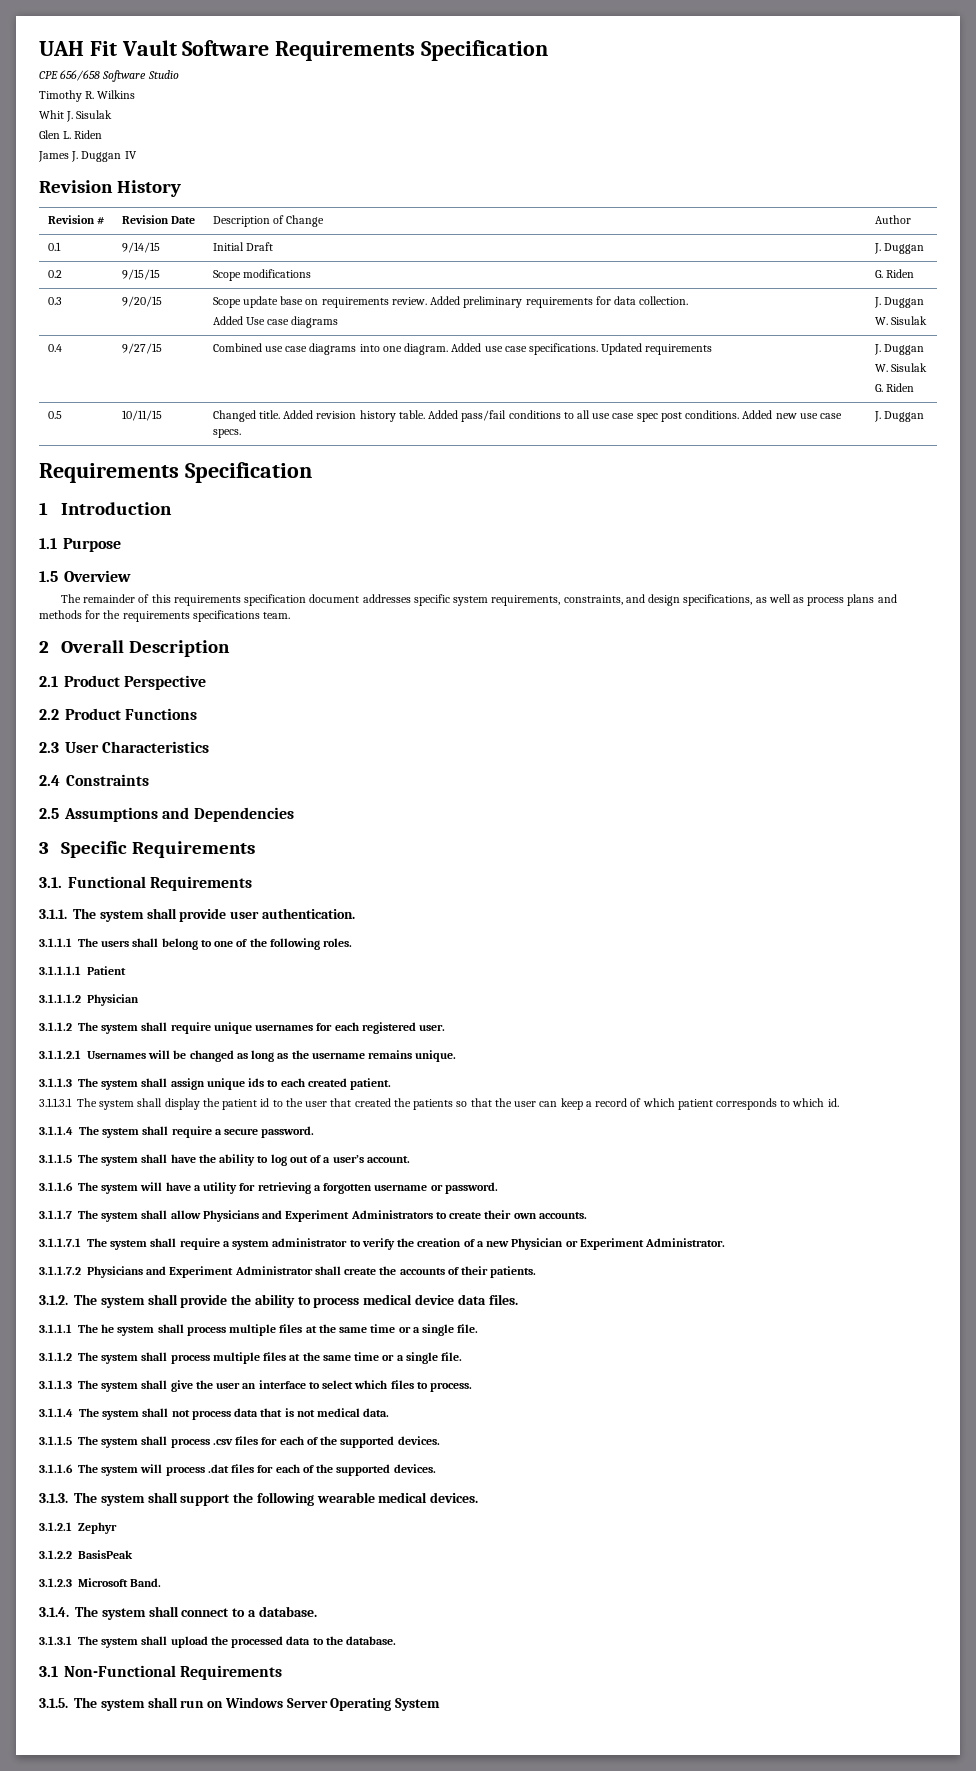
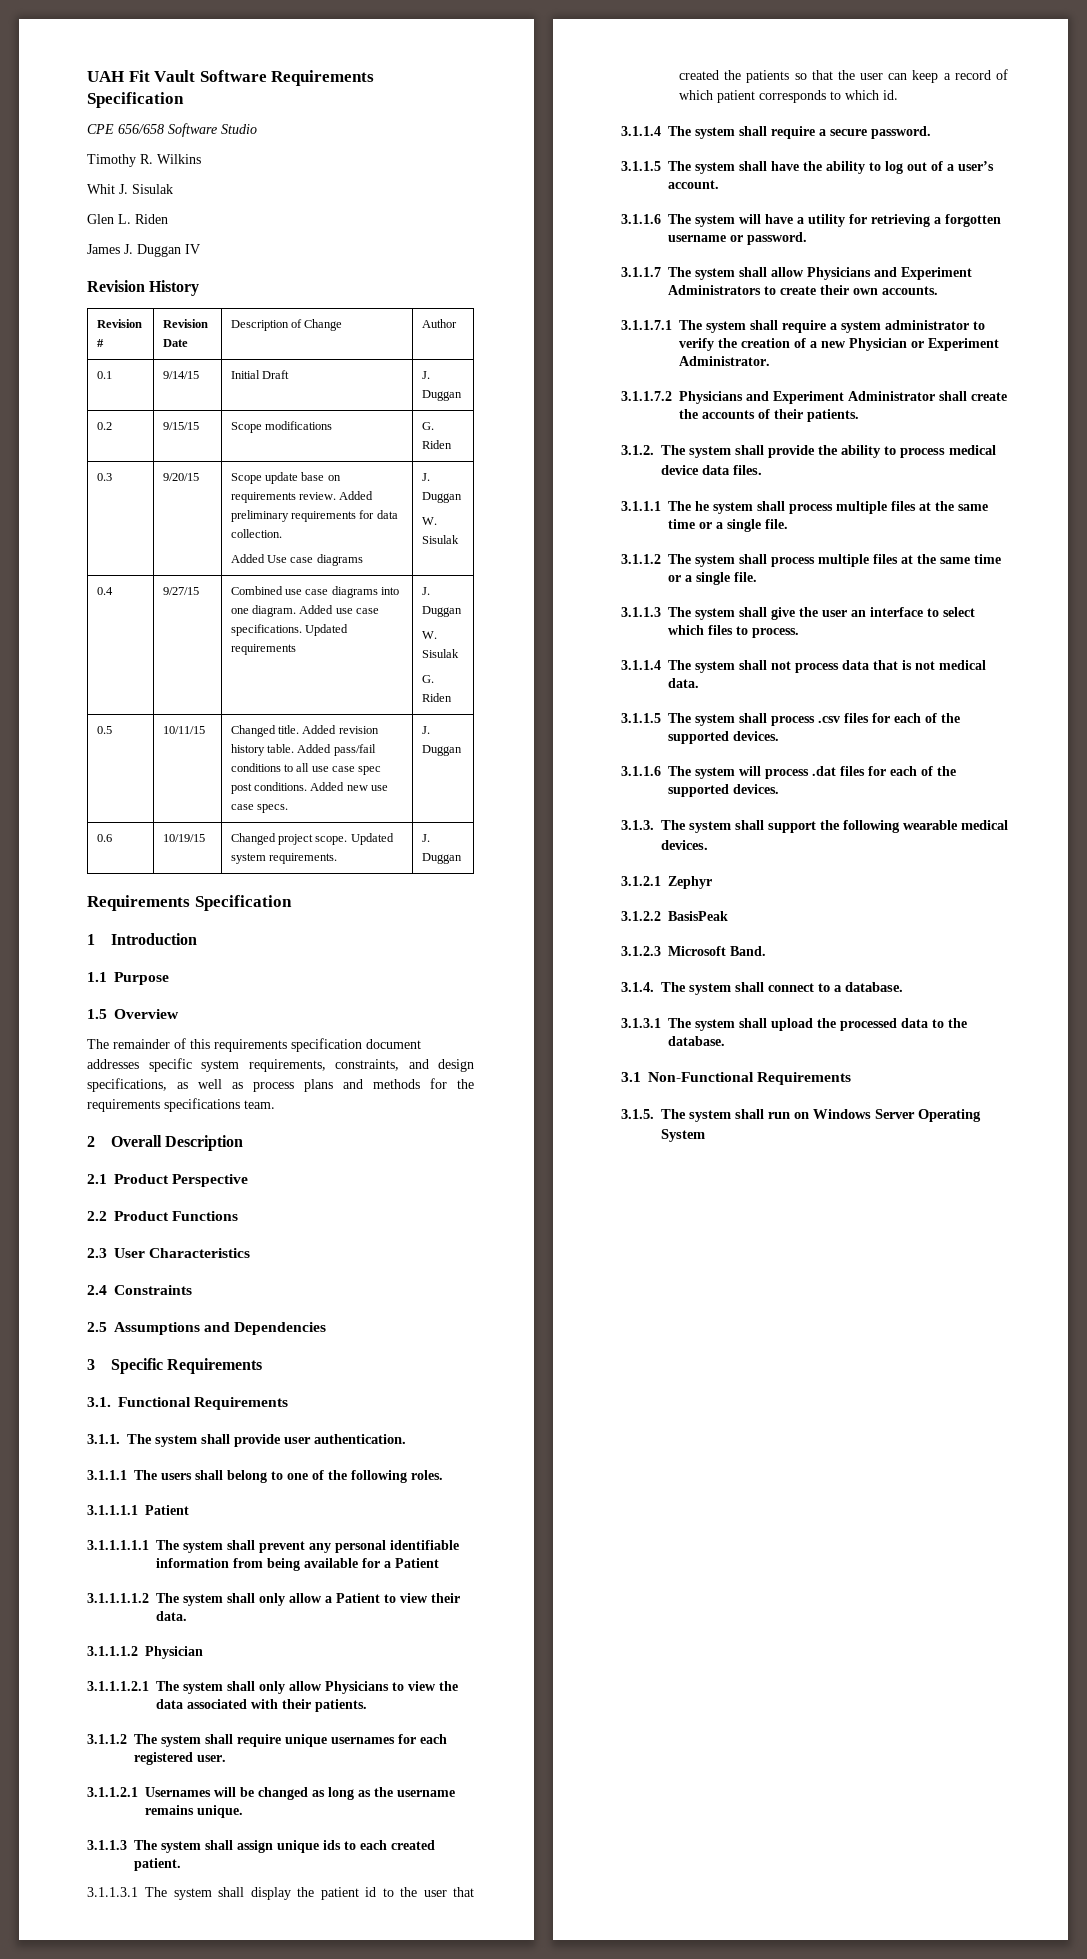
+ 0.6 | 10/19/15 | Changed project scope. Updated system requirements. | J. Duggan
+ 3.1.1.1.1.1 The system shall prevent any personal identifiable information from being available for a Patient
+ 3.1.1.1.1.2 The system shall only allow a Patient to view their data.
  3.1.1.1.2 Physician
+ 3.1.1.1.2.1 The system shall only allow Physicians to view the data associated with their patients.

